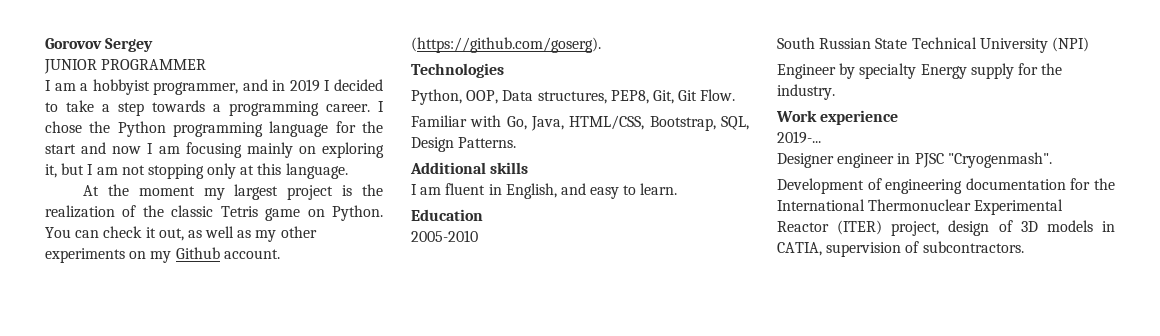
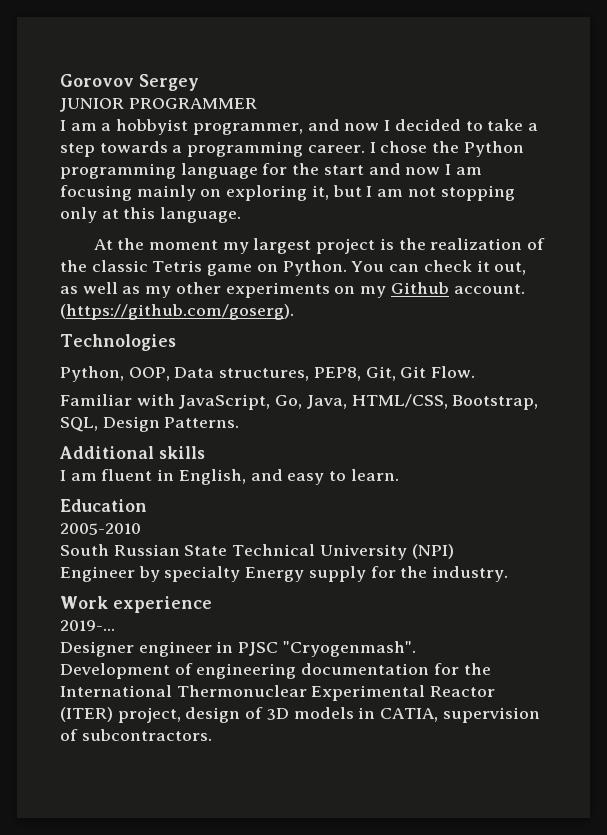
- I am a hobbyist programmer, and in 2019 I decided to take a step towards a programming career.
+ I am a hobbyist programmer, and now I decided to take a step towards a programming career.
- Familiar with Go, Java, HTML/CSS, Bootstrap, SQL, Design Patterns.
+ Familiar with JavaScript, Go, Java, HTML/CSS, Bootstrap, SQL, Design Patterns.

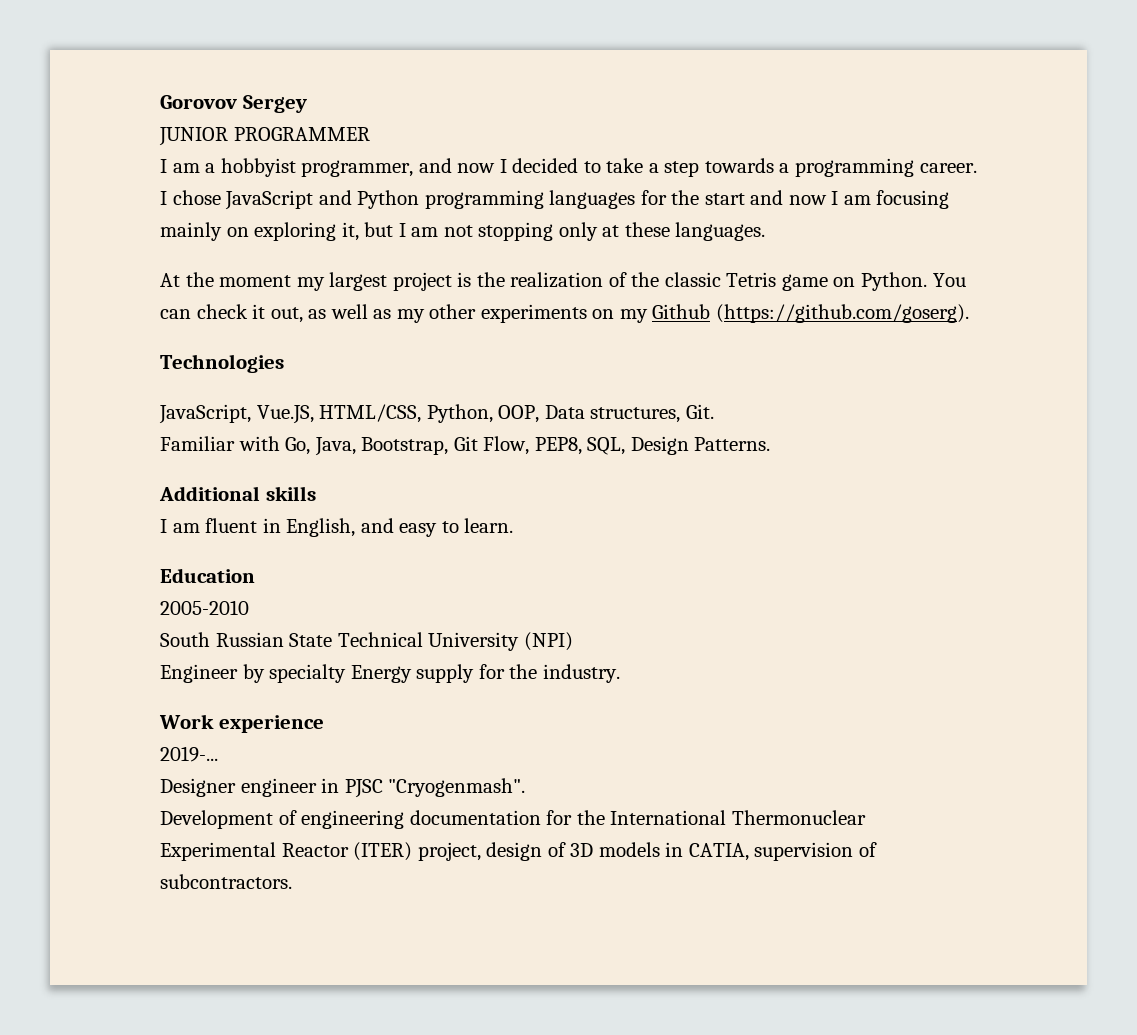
- I chose the Python programming language for the start and now I am focusing mainly on exploring it, but I am not stopping only at this language.
+ I chose JavaScript and Python programming languages for the start and now I am focusing mainly on exploring it, but I am not stopping only at these languages.
- You can check it out, as well as my other experiments on my Github account. (https://github.com/goserg).
+ You can check it out, as well as my other experiments on my Github (https://github.com/goserg).
- Python, OOP, Data structures, PEP8, Git, Git Flow.
+ JavaScript, Vue.JS, HTML/CSS, Python, OOP, Data structures, Git.
- Familiar with JavaScript, Go, Java, HTML/CSS, Bootstrap, SQL, Design Patterns.
+ Familiar with Go, Java, Bootstrap, Git Flow, PEP8, SQL, Design Patterns.

